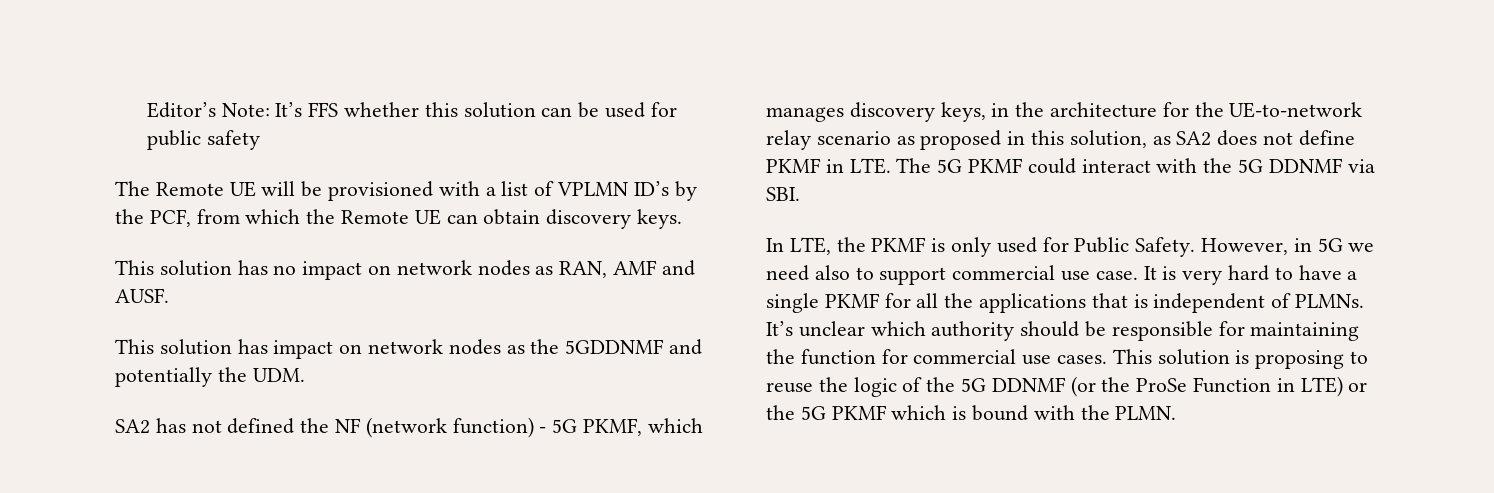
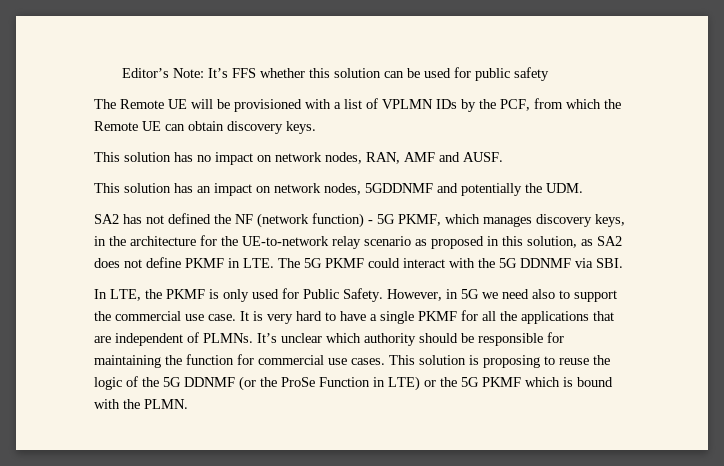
- The Remote UE will be provisioned with a list of VPLMN ID’s by the PCF, from which the Remote UE can obtain discovery keys.
+ The Remote UE will be provisioned with a list of VPLMN IDs by the PCF, from which the Remote UE can obtain discovery keys.
- This solution has no impact on network nodes as RAN, AMF and AUSF.
+ This solution has no impact on network nodes, RAN, AMF and AUSF.
- This solution has impact on network nodes as the 5GDDNMF and potentially the UDM.
+ This solution has an impact on network nodes, 5GDDNMF and potentially the UDM.
- However, in 5G we need also to support commercial use case.
+ However, in 5G we need also to support the commercial use case.
- It is very hard to have a single PKMF for all the applications that is independent of PLMNs.
+ It is very hard to have a single PKMF for all the applications that are independent of PLMNs.

